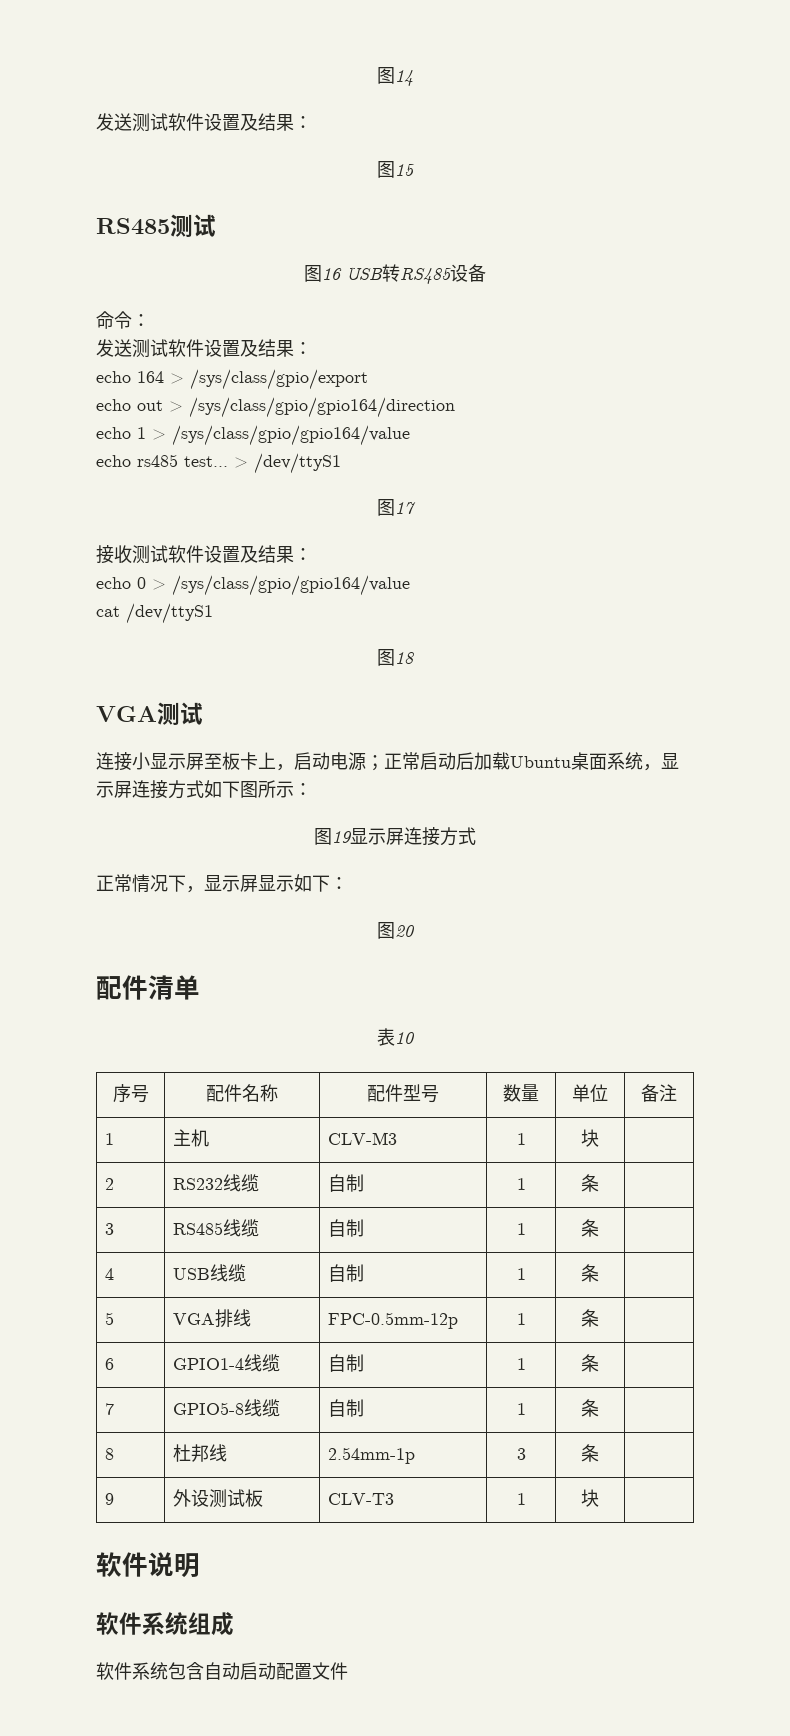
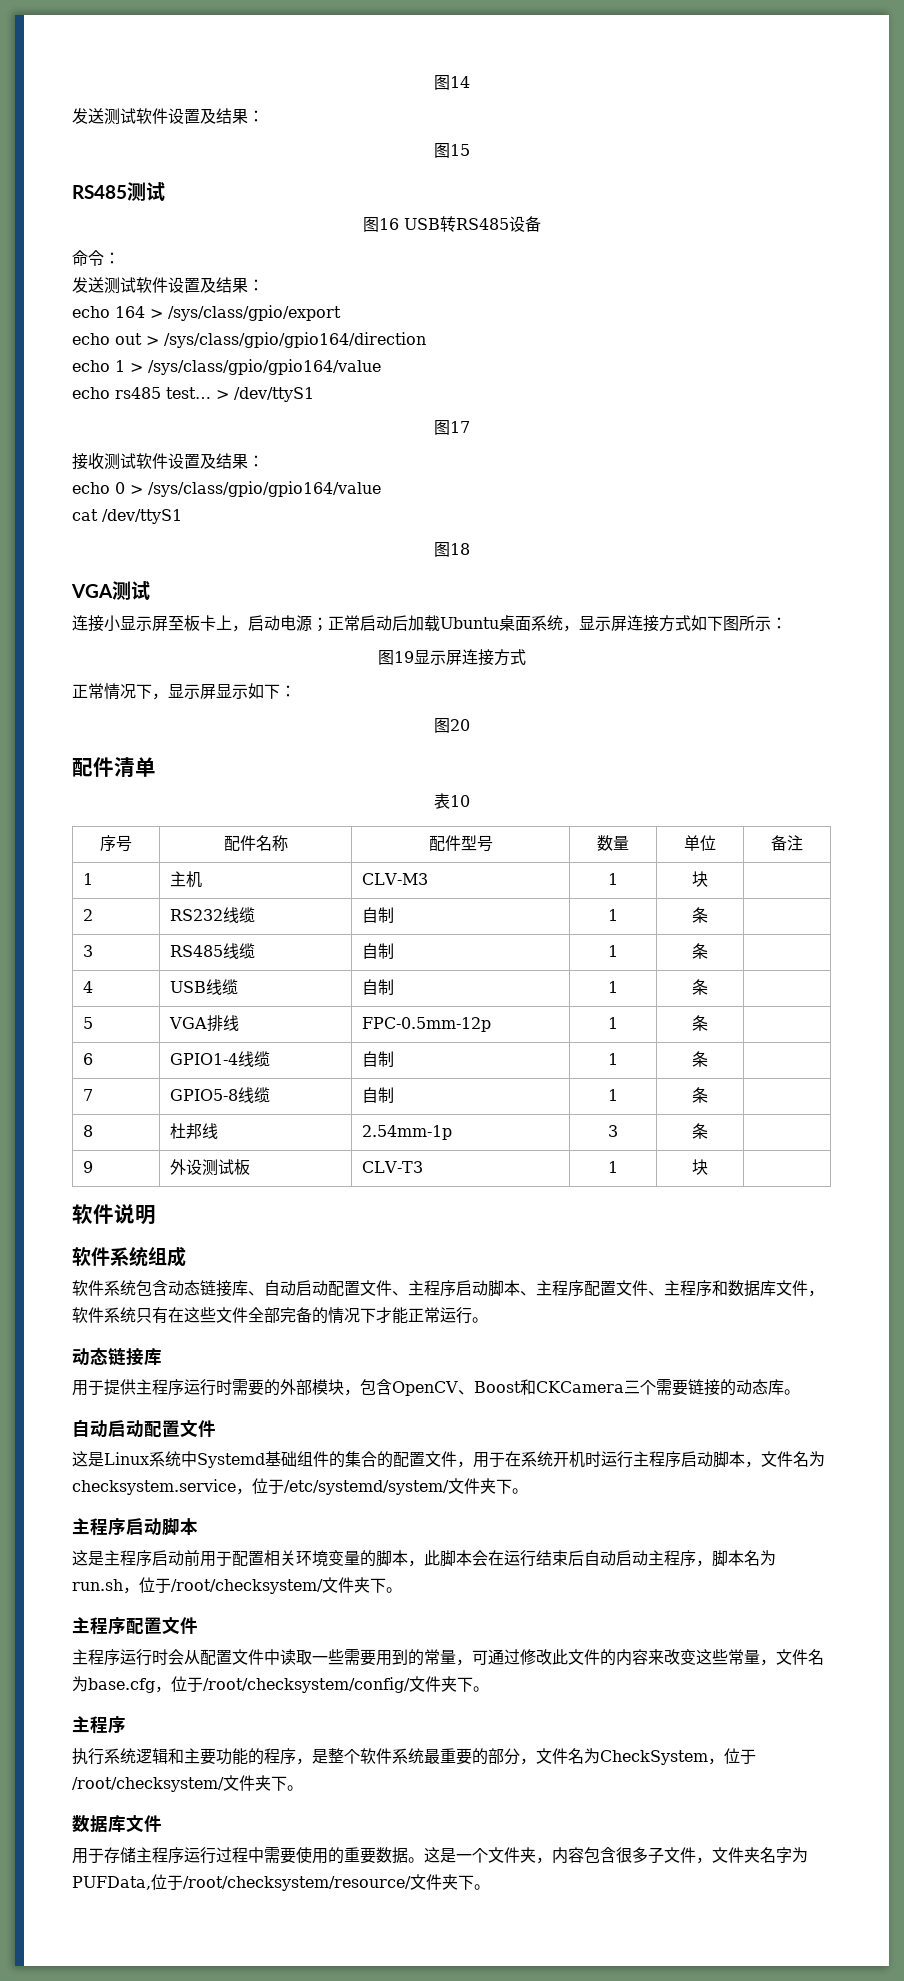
- 软件系统包含自动启动配置文件
+ 软件系统包含动态链接库、自动启动配置文件、主程序启动脚本、主程序配置文件、主程序和数据库文件，软件系统只有在这些文件全部完备的情况下才能正常运行。
+ 动态链接库
+ 用于提供主程序运行时需要的外部模块，包含OpenCV、Boost和CKCamera三个需要链接的动态库。
+ 自动启动配置文件
+ 这是Linux系统中Systemd基础组件的集合的配置文件，用于在系统开机时运行主程序启动脚本，文件名为checksystem.service，位于/etc/systemd/system/文件夹下。
+ 主程序启动脚本
+ 这是主程序启动前用于配置相关环境变量的脚本，此脚本会在运行结束后自动启动主程序，脚本名为run.sh，位于/root/checksystem/文件夹下。
+ 主程序配置文件
+ 主程序运行时会从配置文件中读取一些需要用到的常量，可通过修改此文件的内容来改变这些常量，文件名为base.cfg，位于/root/checksystem/config/文件夹下。
+ 主程序
+ 执行系统逻辑和主要功能的程序，是整个软件系统最重要的部分，文件名为CheckSystem，位于/root/checksystem/文件夹下。
+ 数据库文件
+ 用于存储主程序运行过程中需要使用的重要数据。这是一个文件夹，内容包含很多子文件，文件夹名字为PUFData,位于/root/checksystem/resource/文件夹下。

